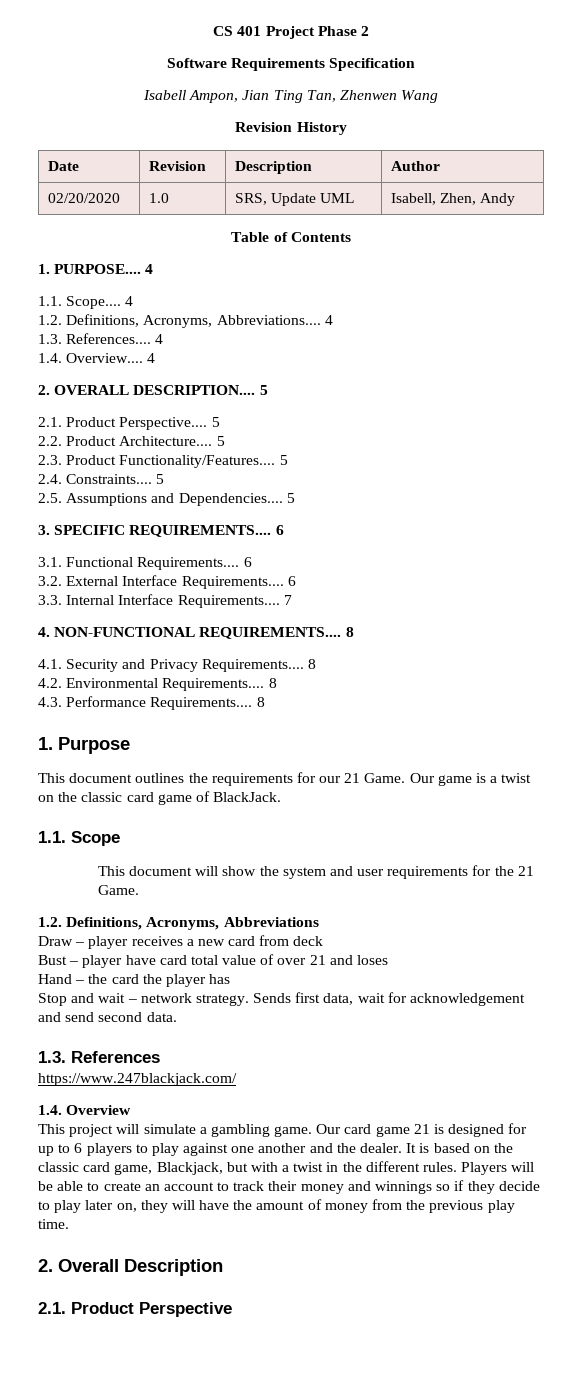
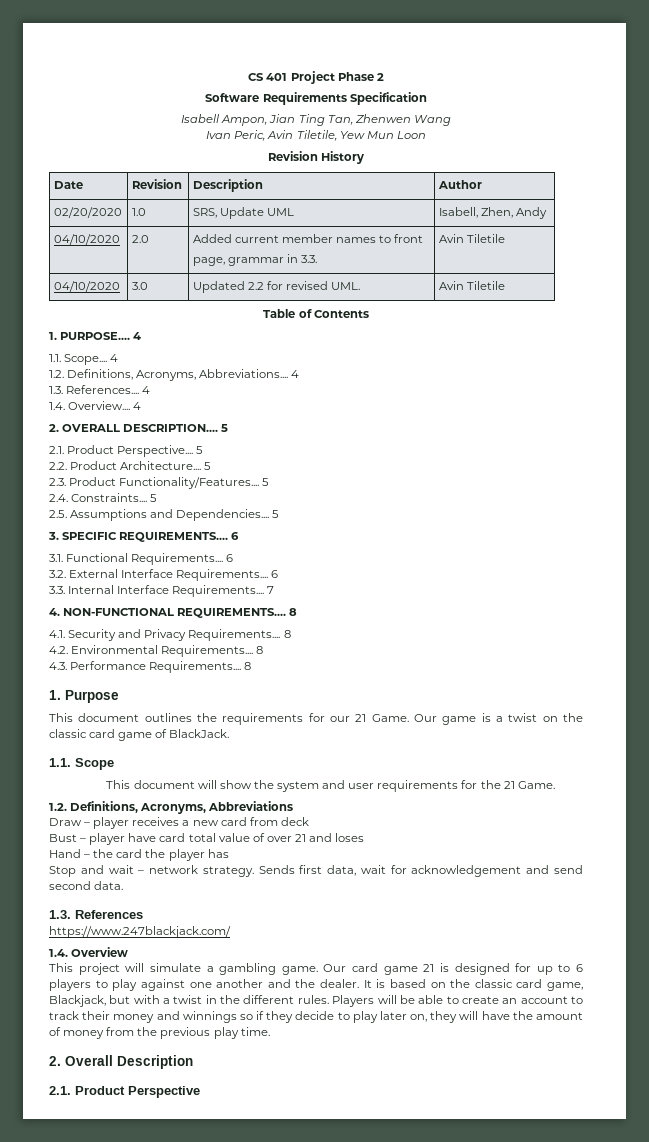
+ Ivan Peric, Avin Tiletile, Yew Mun Loon
+ 04/10/2020 | 2.0 | Added current member names to front
+ page, grammar in 3.3. | Avin Tiletile
+ 04/10/2020 | 3.0 | Updated 2.2 for revised UML. | Avin Tiletile

